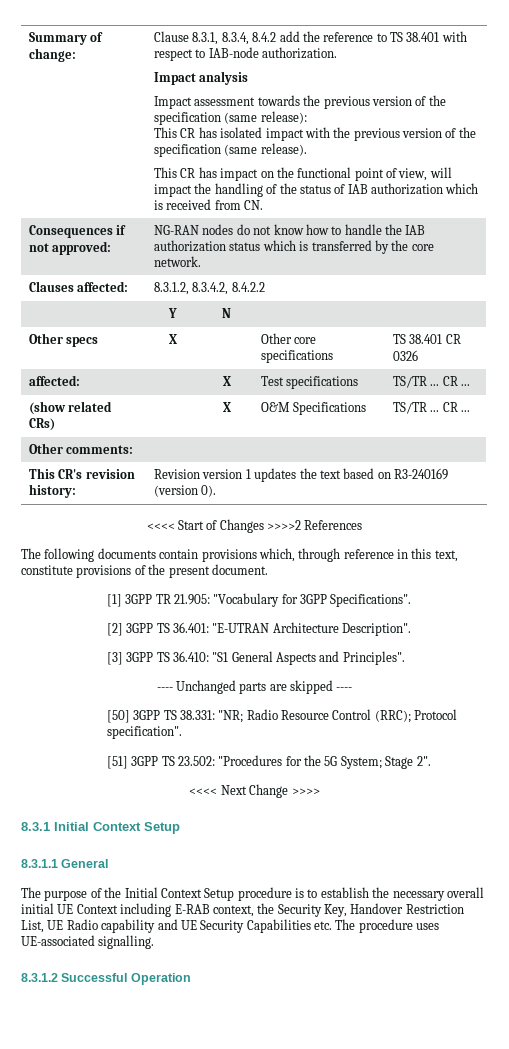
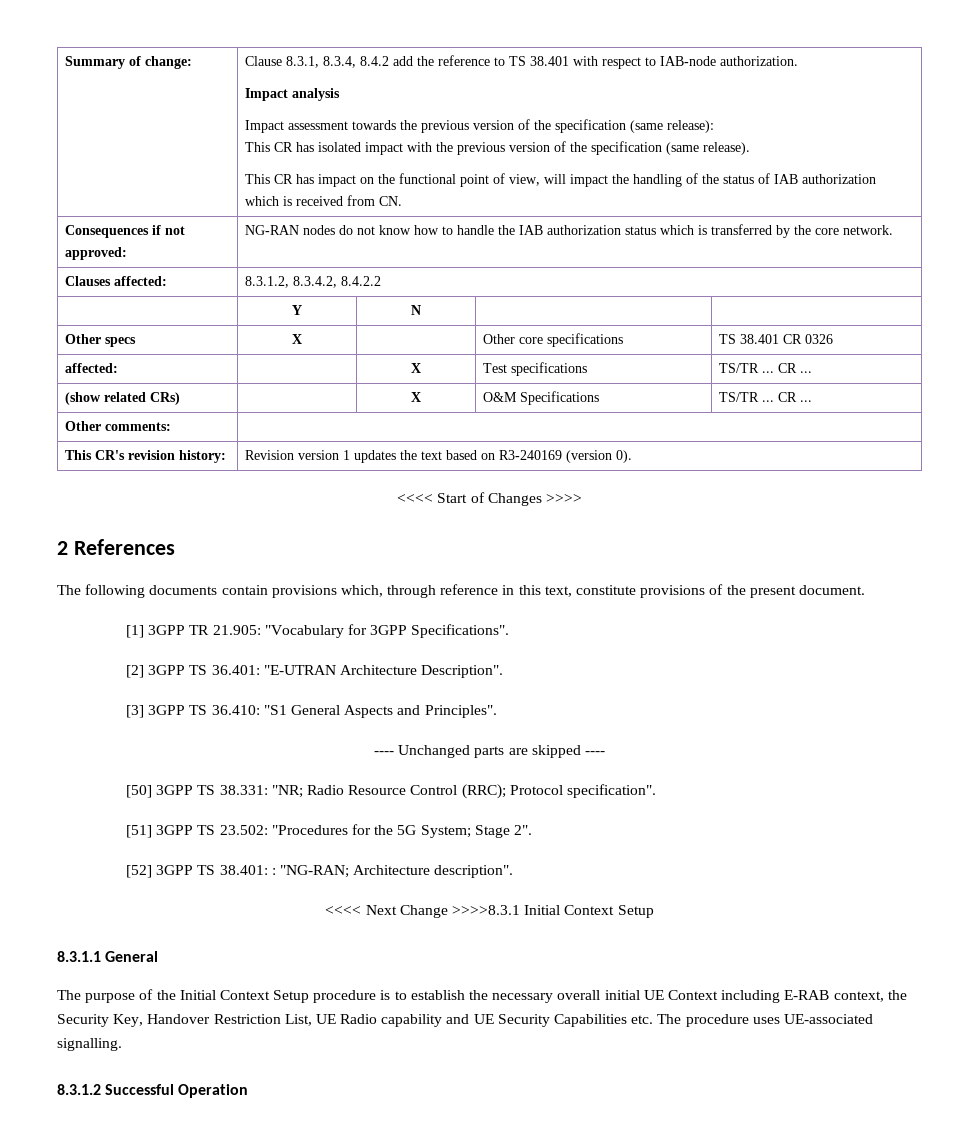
- <<<< Start of Changes >>>>2 References
+ <<<< Start of Changes >>>>
+ 2 References
+ [52] 3GPP TS 38.401: : "NG-RAN; Architecture description".
- <<<< Next Change >>>>
- 8.3.1 Initial Context Setup
+ <<<< Next Change >>>>8.3.1 Initial Context Setup

